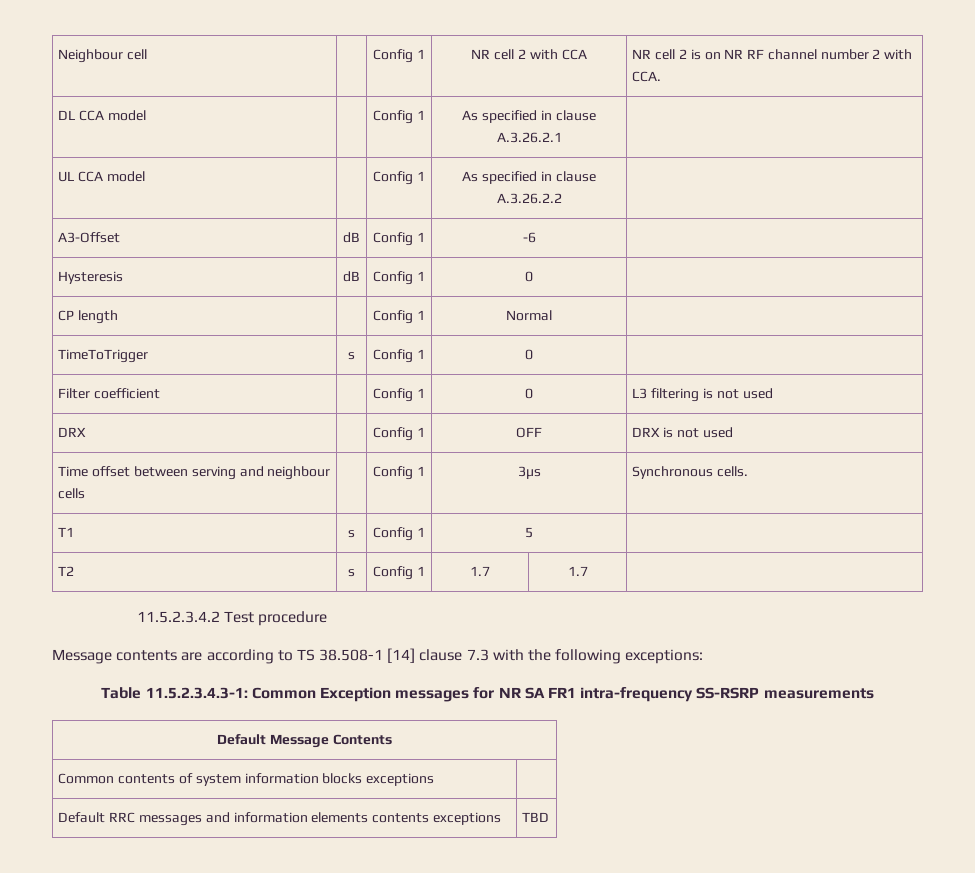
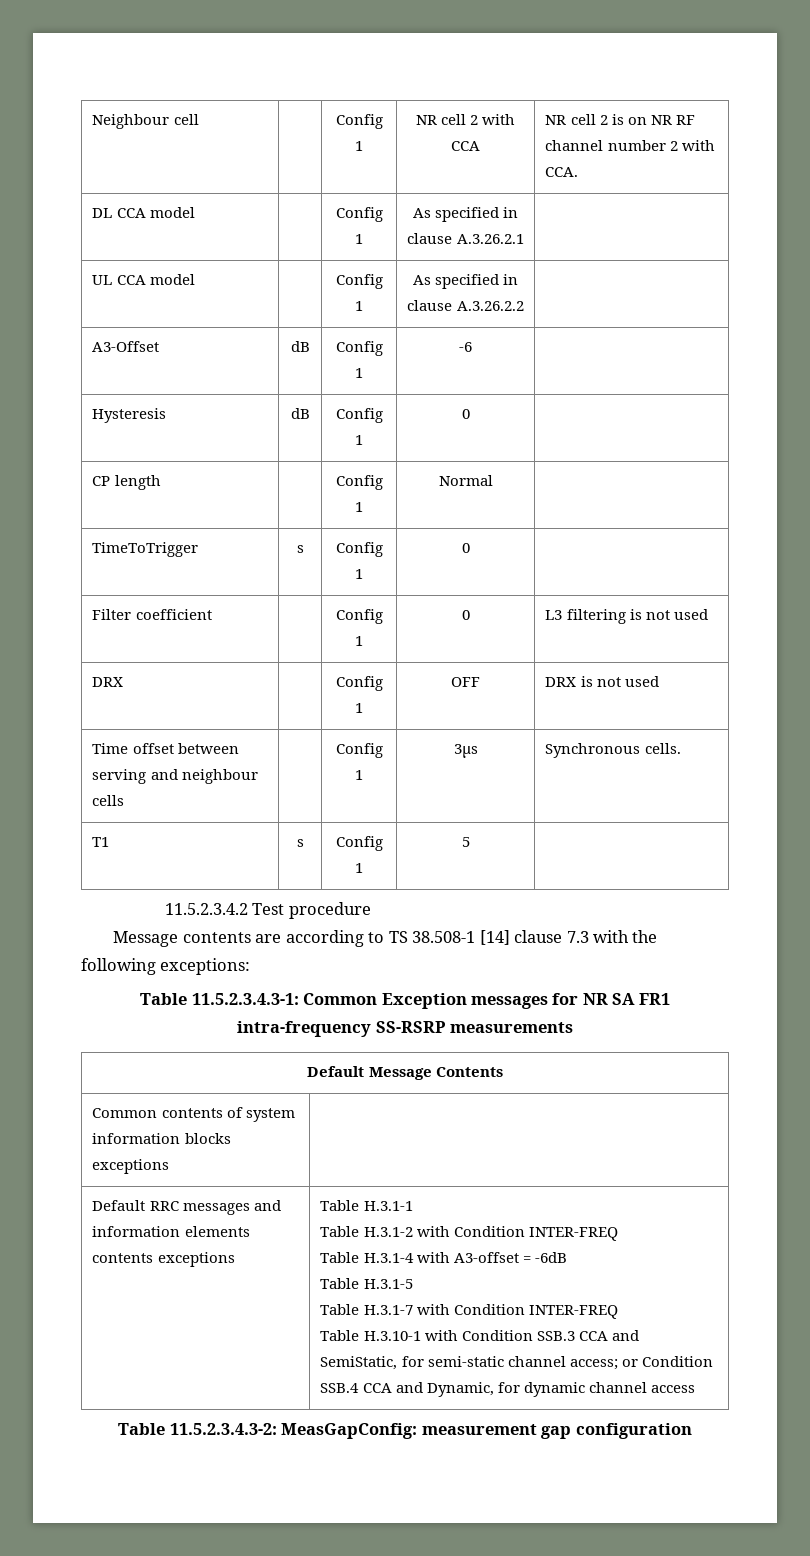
- T2 | s | Config 1 | 1.7 | 1.7 |
- TBD
+ Table H.3.1-1
+ Table H.3.1-2 with Condition INTER-FREQ
+ Table H.3.1-4 with A3-offset = -6dB
+ Table H.3.1-5
+ Table H.3.1-7 with Condition INTER-FREQ
+ Table H.3.10-1 with Condition SSB.3 CCA and SemiStatic, for semi-static channel access; or Condition SSB.4 CCA and Dynamic, for dynamic channel access
+ Table 11.5.2.3.4.3-2: MeasGapConfig: measurement gap configuration

